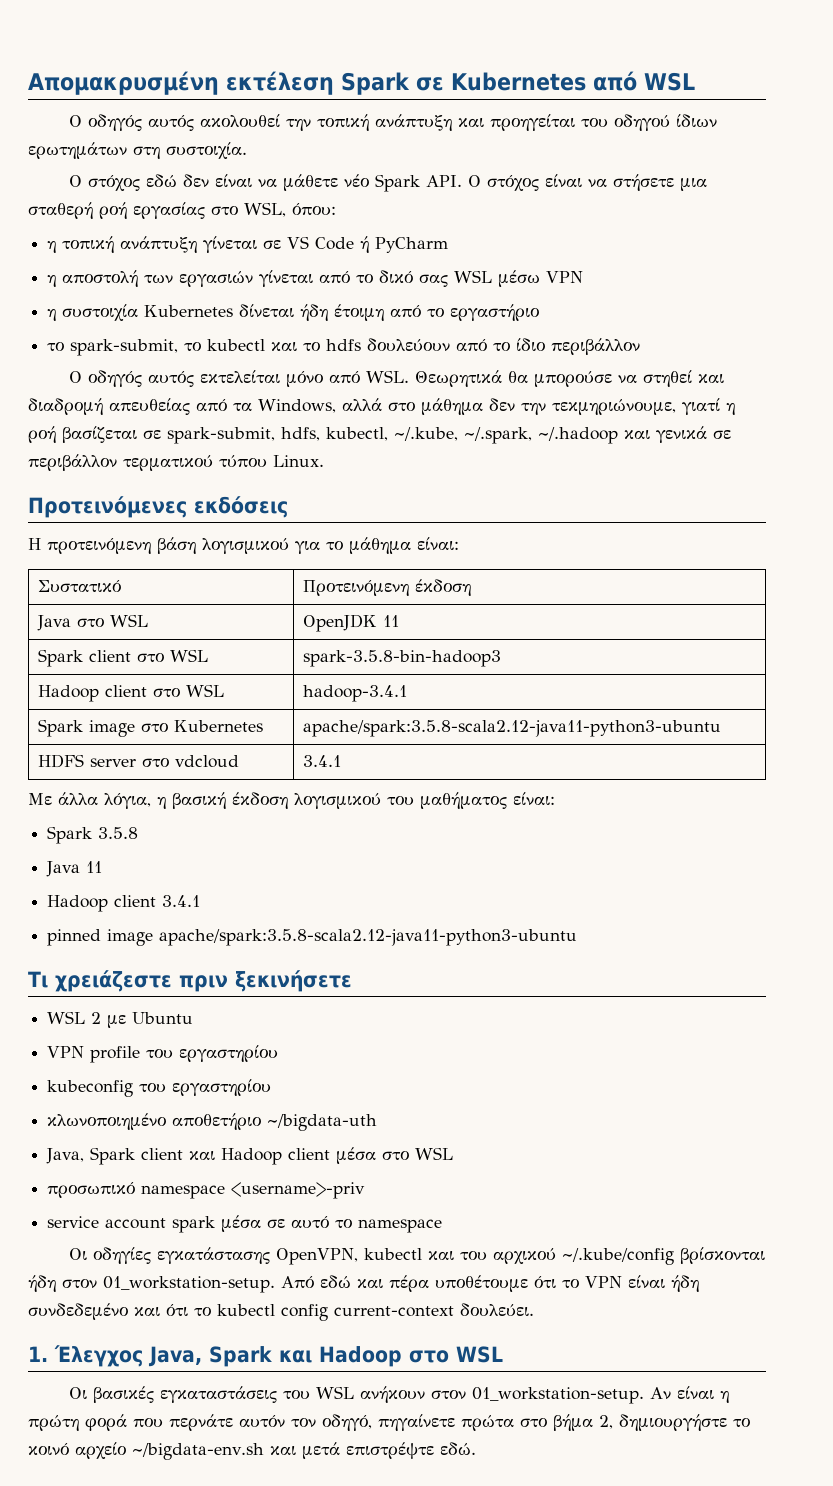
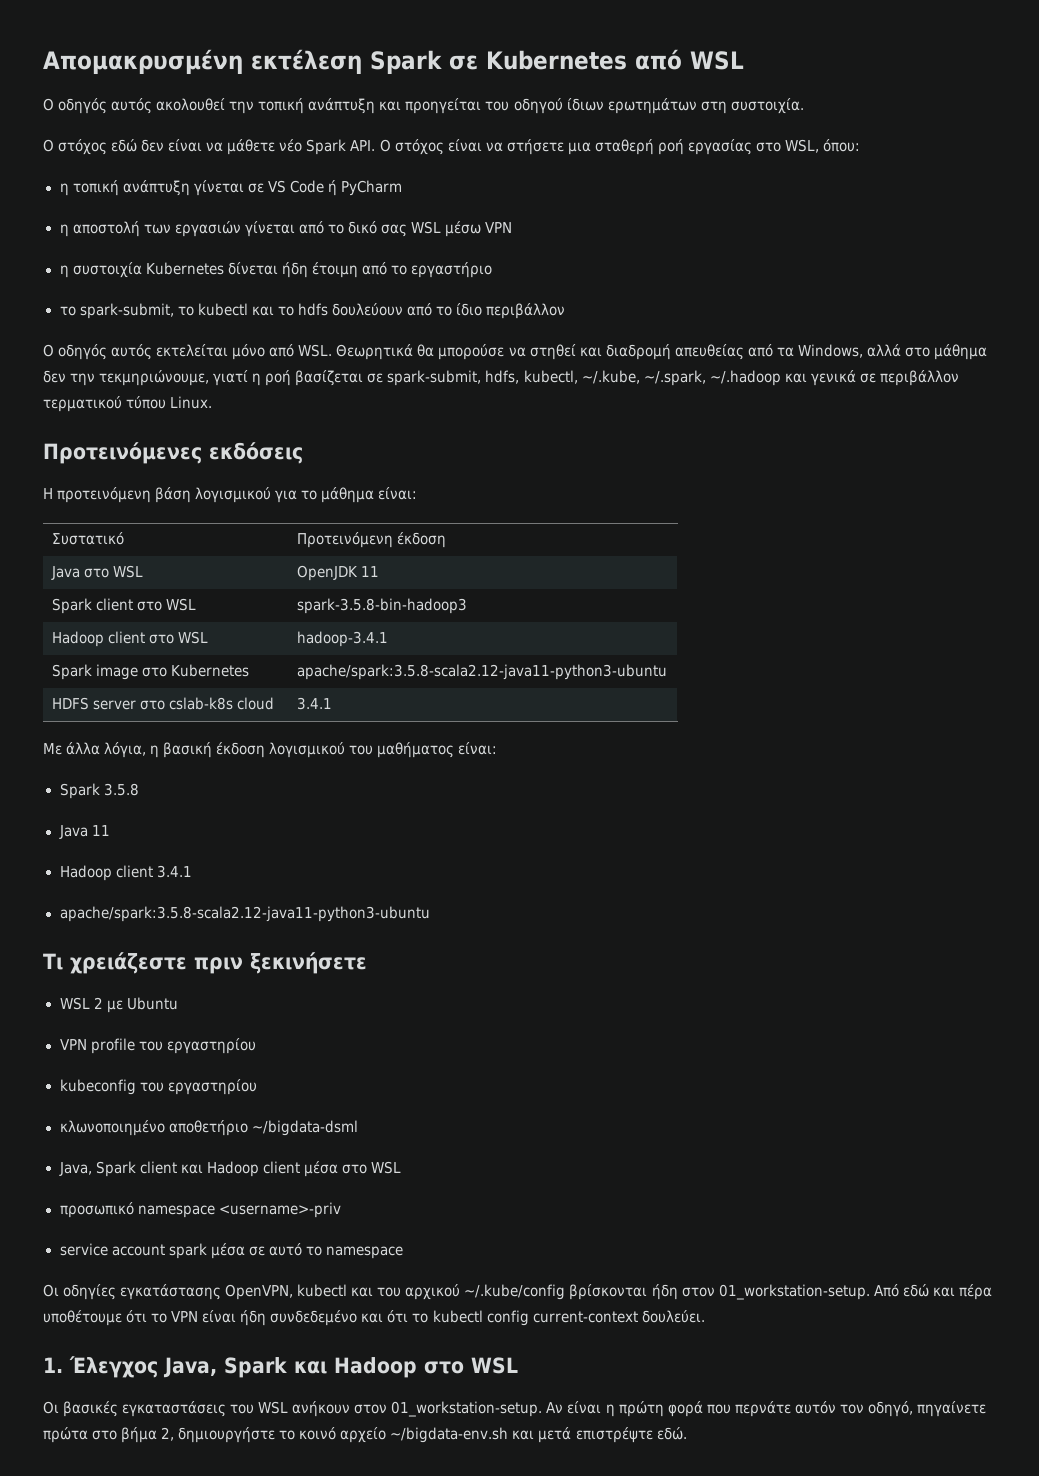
- HDFS server στο vdcloud | 3.4.1
+ HDFS server στο cslab-k8s cloud | 3.4.1
  Hadoop client 3.4.1
- pinned image apache/spark:3.5.8-scala2.12-java11-python3-ubuntu
+ apache/spark:3.5.8-scala2.12-java11-python3-ubuntu
- κλωνοποιημένο αποθετήριο ~/bigdata-uth
+ κλωνοποιημένο αποθετήριο ~/bigdata-dsml

